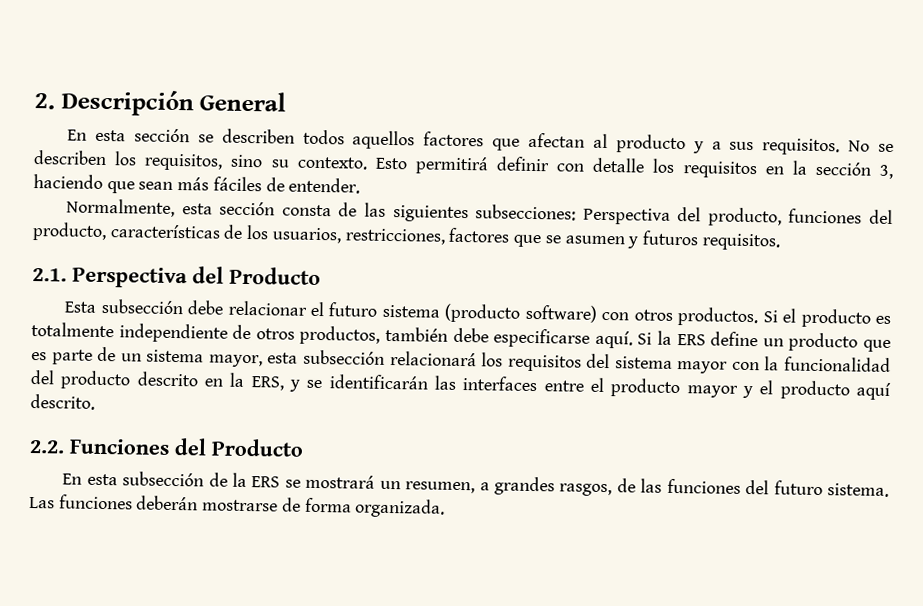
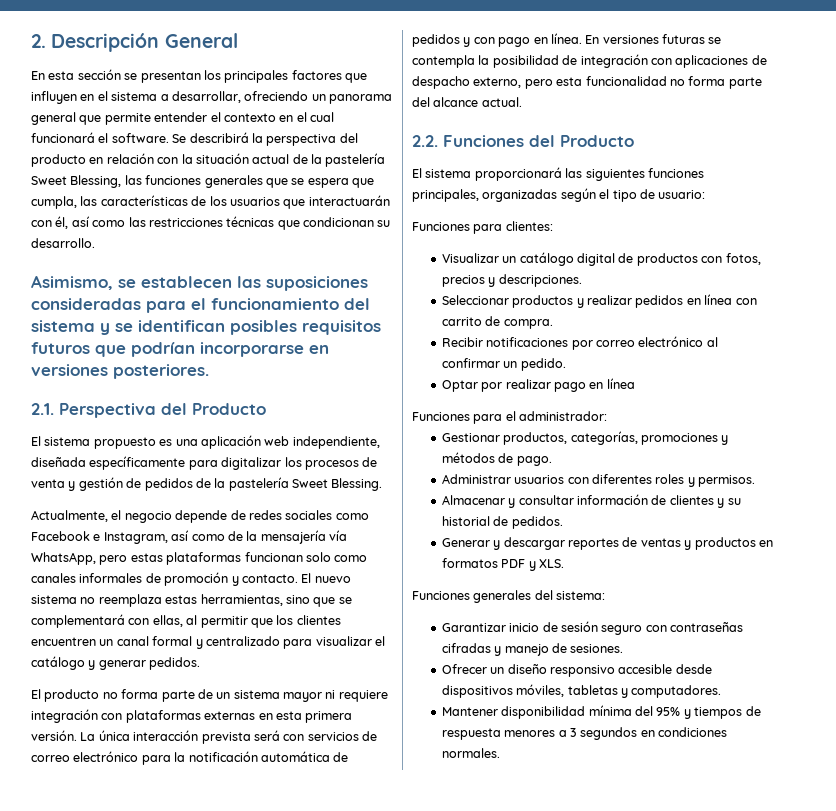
- En esta sección se describen todos aquellos factores que afectan al producto y a sus requisitos. No se describen los requisitos, sino su contexto. Esto permitirá definir con detalle los requisitos en la sección 3, haciendo que sean más fáciles de entender.
- Normalmente, esta sección consta de las siguientes subsecciones: Perspectiva del producto, funciones del producto, características de los usuarios, restricciones, factores que se asumen y futuros requisitos.
+ En esta sección se presentan los principales factores que influyen en el sistema a desarrollar, ofreciendo un panorama general que permite entender el contexto en el cual funcionará el software. Se describirá la perspectiva del producto en relación con la situación actual de la pastelería Sweet Blessing, las funciones generales que se espera que cumpla, las características de los usuarios que interactuarán con él, así como las restricciones técnicas que condicionan su desarrollo.
+ Asimismo, se establecen las suposiciones consideradas para el funcionamiento del sistema y se identifican posibles requisitos futuros que podrían incorporarse en versiones posteriores.
  2.1. Perspectiva del Producto
- Esta subsección debe relacionar el futuro sistema (producto software) con otros productos. Si el producto es totalmente independiente de otros productos, también debe especificarse aquí. Si la ERS define un producto que es parte de un sistema mayor, esta subsección relacionará los requisitos del sistema mayor con la funcionalidad del producto descrito en la ERS, y se identificarán las interfaces entre el producto mayor y el producto aquí descrito.
+ El sistema propuesto es una aplicación web independiente, diseñada específicamente para digitalizar los procesos de venta y gestión de pedidos de la pastelería Sweet Blessing.
+ Actualmente, el negocio depende de redes sociales como Facebook e Instagram, así como de la mensajería vía WhatsApp, pero estas plataformas funcionan solo como canales informales de promoción y contacto. El nuevo sistema no reemplaza estas herramientas, sino que se complementará con ellas, al permitir que los clientes encuentren un canal formal y centralizado para visualizar el catálogo y generar pedidos.
+ El producto no forma parte de un sistema mayor ni requiere integración con plataformas externas en esta primera versión. La única interacción prevista será con servicios de correo electrónico para la notificación automática de pedidos y con pago en línea. En versiones futuras se contempla la posibilidad de integración con aplicaciones de despacho externo, pero esta funcionalidad no forma parte del alcance actual.
  2.2. Funciones del Producto
- En esta subsección de la ERS se mostrará un resumen, a grandes rasgos, de las funciones del futuro sistema. Las funciones deberán mostrarse de forma organizada.
+ El sistema proporcionará las siguientes funciones principales, organizadas según el tipo de usuario:
+ Funciones para clientes:
+ Visualizar un catálogo digital de productos con fotos, precios y descripciones.
+ Seleccionar productos y realizar pedidos en línea con carrito de compra.
+ Recibir notificaciones por correo electrónico al confirmar un pedido.
+ Optar por realizar pago en línea
+ Funciones para el administrador:
+ Gestionar productos, categorías, promociones y métodos de pago.
+ Administrar usuarios con diferentes roles y permisos.
+ Almacenar y consultar información de clientes y su historial de pedidos.
+ Generar y descargar reportes de ventas y productos en formatos PDF y XLS.
+ Funciones generales del sistema:
+ Garantizar inicio de sesión seguro con contraseñas cifradas y manejo de sesiones.
+ Ofrecer un diseño responsivo accesible desde dispositivos móviles, tabletas y computadores.
+ Mantener disponibilidad mínima del 95% y tiempos de respuesta menores a 3 segundos en condiciones normales.

